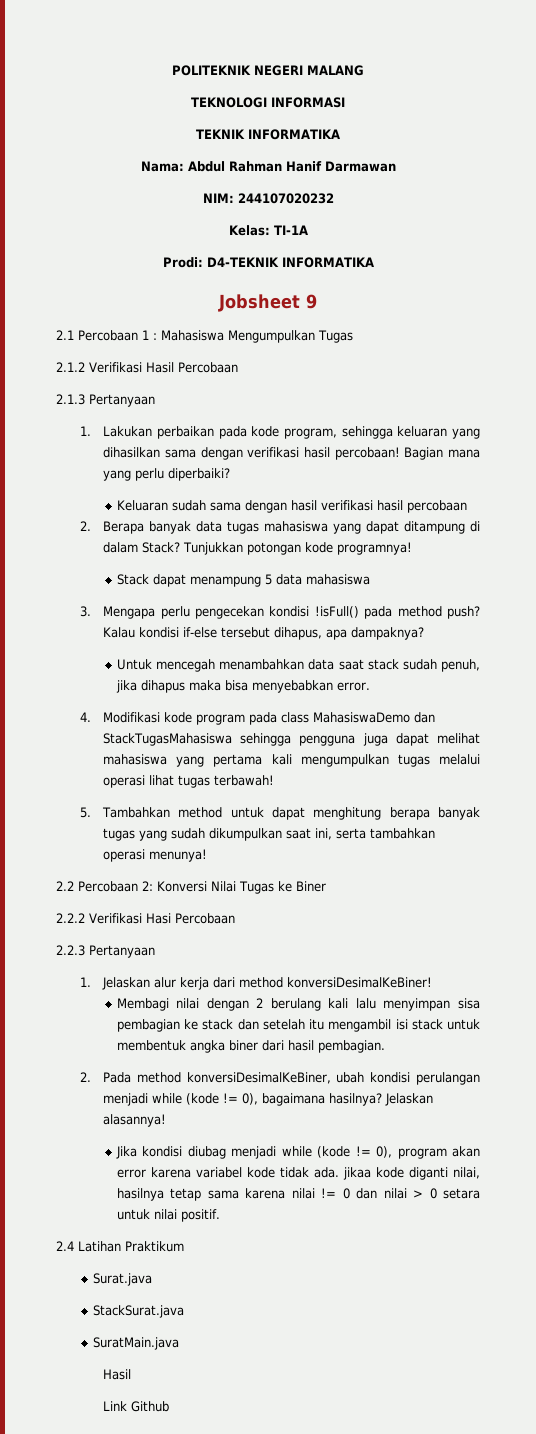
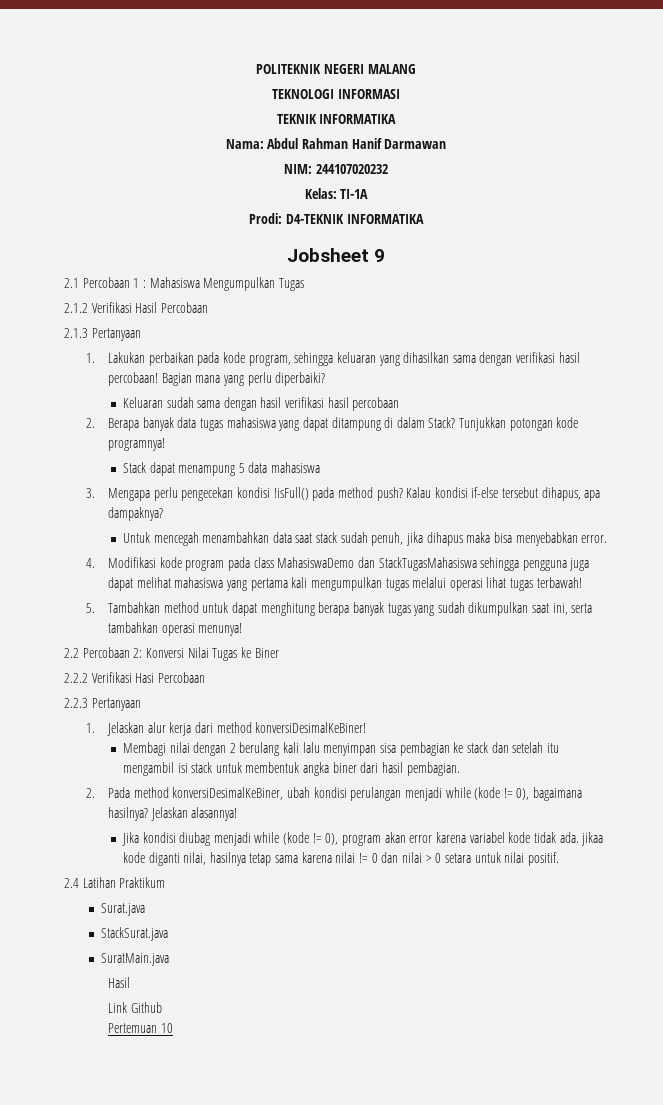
+ Pertemuan 10

